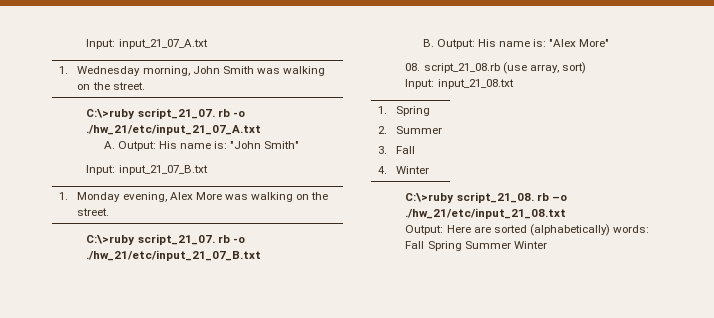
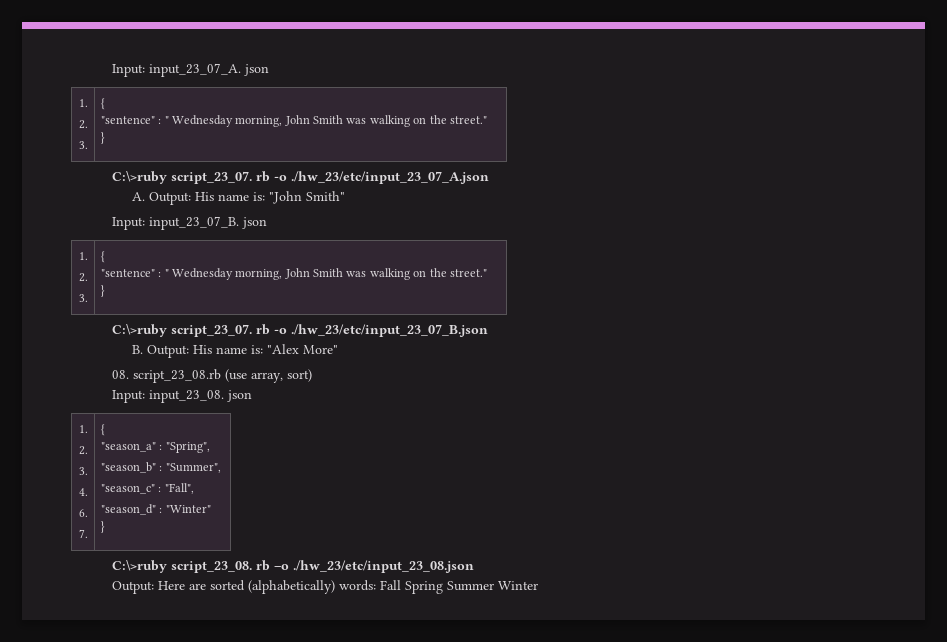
- Input: input_21_07_A.txt
- 1. | Wednesday morning, John Smith was walking on the street.
- C:\>ruby script_21_07. rb -o ./hw_21/etc/input_21_07_A.txt
+ Input: input_23_07_A. json
+ 1.
+ 2.
+ 3. | {
+ "sentence" : " Wednesday morning, John Smith was walking on the street."
+ }
+ C:\>ruby script_23_07. rb -o ./hw_23/etc/input_23_07_A.json
- Input: input_21_07_B.txt
- 1. | Monday evening, Alex More was walking on the street.
- C:\>ruby script_21_07. rb -o ./hw_21/etc/input_21_07_B.txt
+ Input: input_23_07_B. json
+ 1.
+ 2.
+ 3. | {
+ "sentence" : " Wednesday morning, John Smith was walking on the street."
+ }
+ C:\>ruby script_23_07. rb -o ./hw_23/etc/input_23_07_B.json
- 08. script_21_08.rb (use array, sort)
+ 08. script_23_08.rb (use array, sort)
- Input: input_21_08.txt
+ Input: input_23_08. json
  1.
  2.
  3.
- 4. | Spring
- Summer
- Fall
- Winter
- C:\>ruby script_21_08. rb –o ./hw_21/etc/input_21_08.txt
+ 4.
+ 6.
+ 7. | {
+ "season_a" : "Spring",
+ "season_b" : "Summer",
+ "season_c" : "Fall",
+ "season_d" : "Winter"
+ }
+ C:\>ruby script_23_08. rb –o ./hw_23/etc/input_23_08.json

